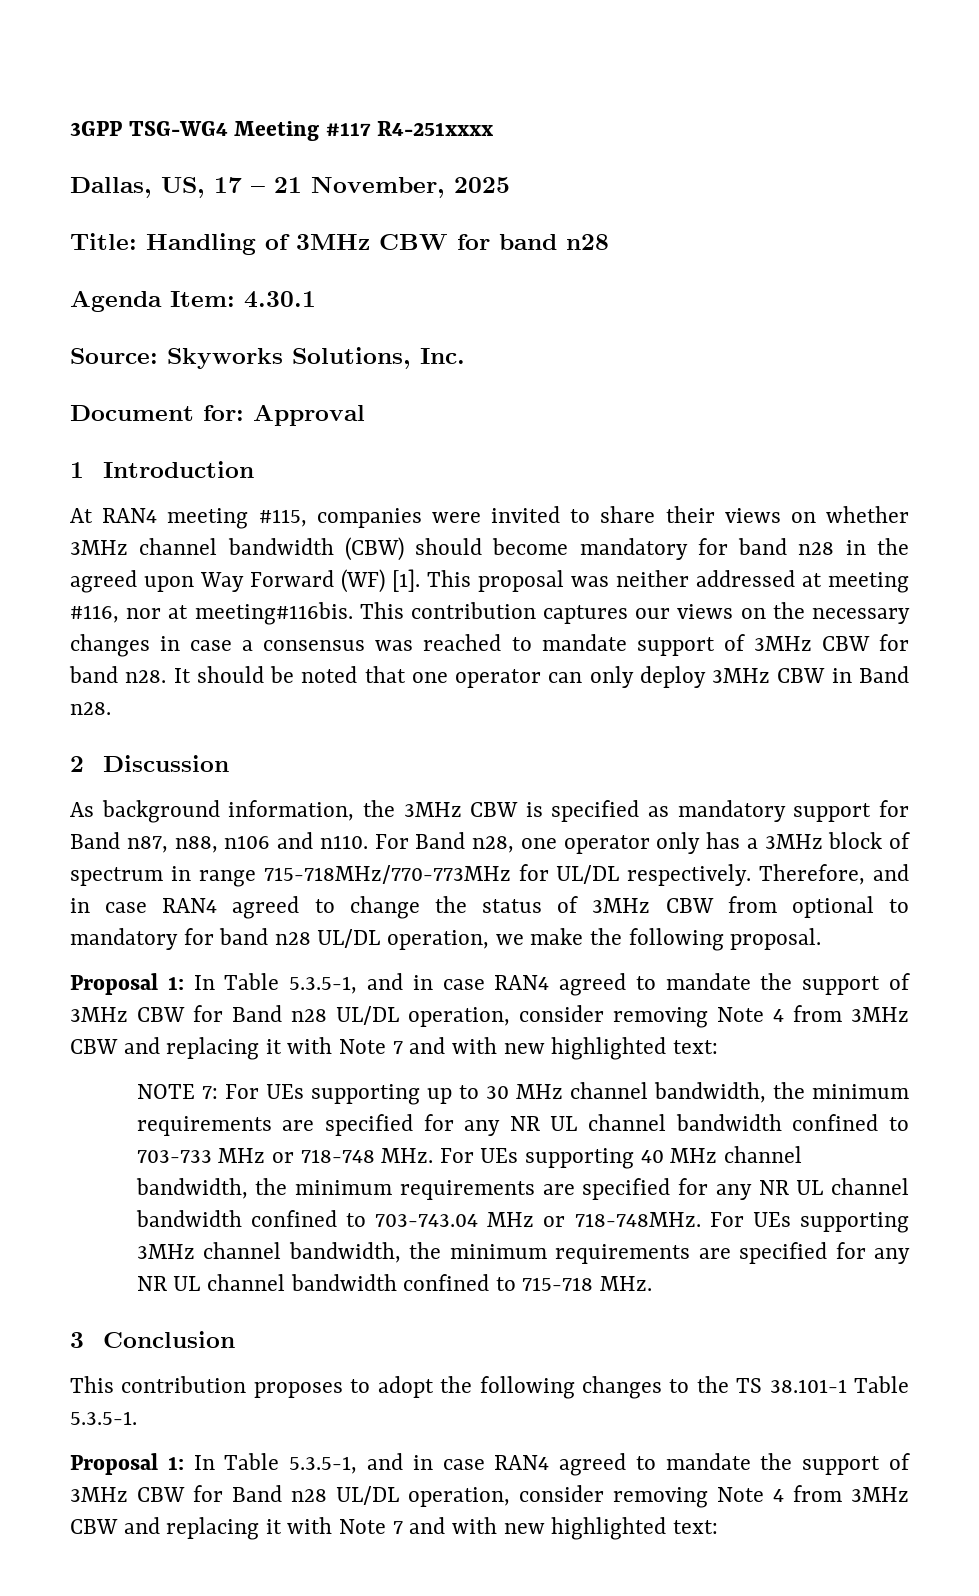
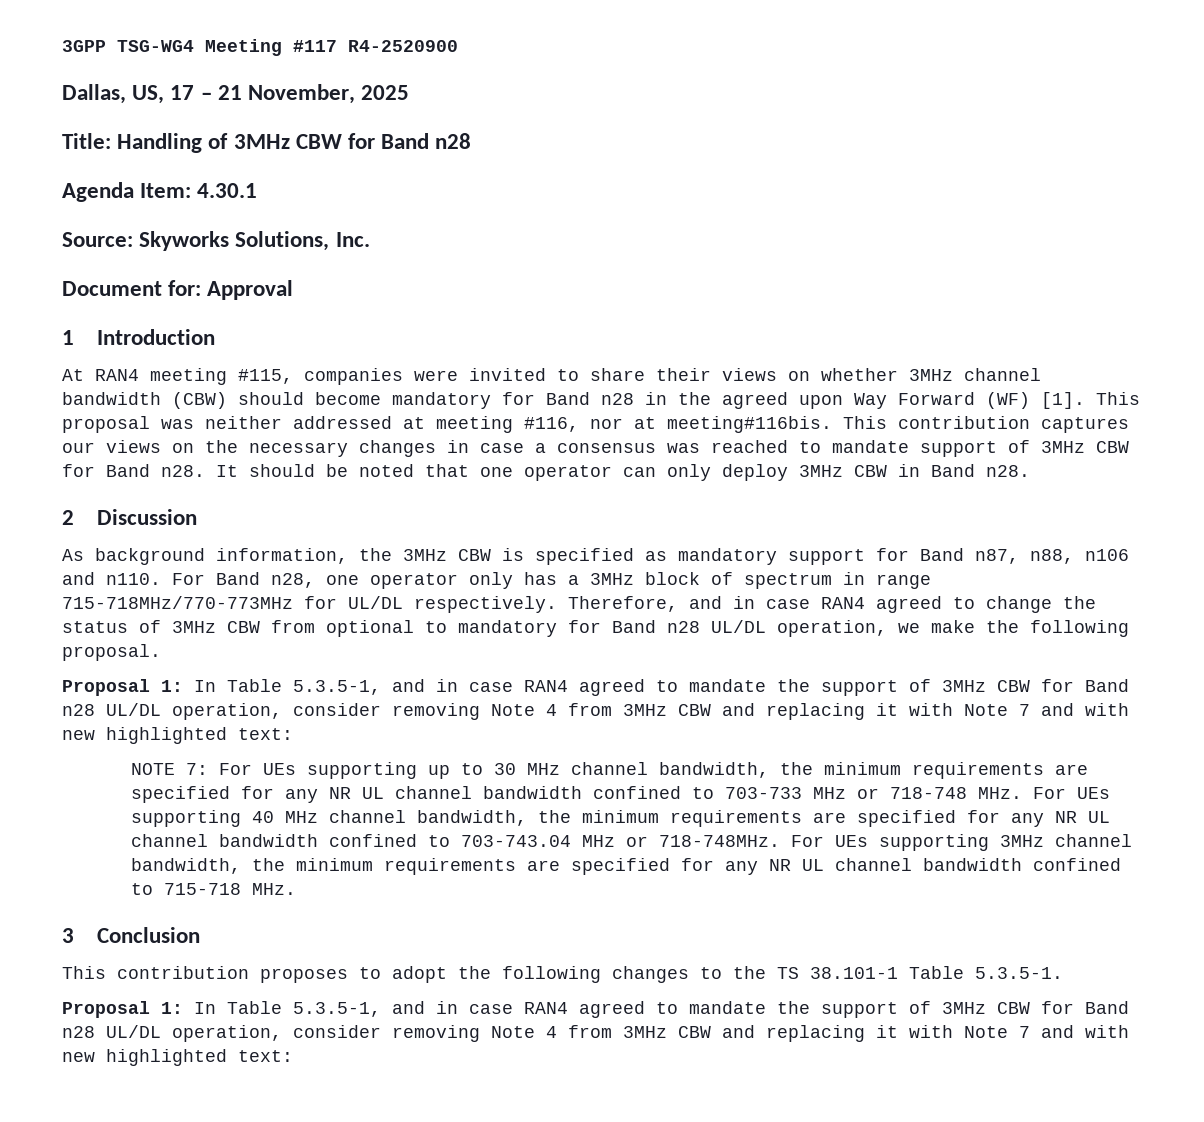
- 3GPP TSG-WG4 Meeting #117 R4-251xxxx
+ 3GPP TSG-WG4 Meeting #117 R4-2520900
- Title: Handling of 3MHz CBW for band n28
+ Title: Handling of 3MHz CBW for Band n28
- At RAN4 meeting #115, companies were invited to share their views on whether 3MHz channel bandwidth (CBW) should become mandatory for band n28 in the agreed upon Way Forward (WF) [1].
+ At RAN4 meeting #115, companies were invited to share their views on whether 3MHz channel bandwidth (CBW) should become mandatory for Band n28 in the agreed upon Way Forward (WF) [1].
- This contribution captures our views on the necessary changes in case a consensus was reached to mandate support of 3MHz CBW for band n28.
+ This contribution captures our views on the necessary changes in case a consensus was reached to mandate support of 3MHz CBW for Band n28.
- Therefore, and in case RAN4 agreed to change the status of 3MHz CBW from optional to mandatory for band n28 UL/DL operation, we make the following proposal.
+ Therefore, and in case RAN4 agreed to change the status of 3MHz CBW from optional to mandatory for Band n28 UL/DL operation, we make the following proposal.

